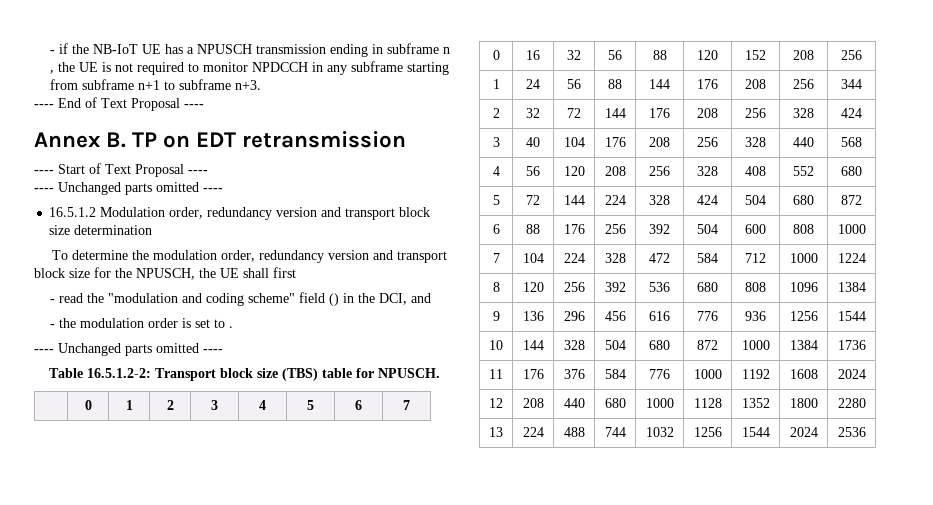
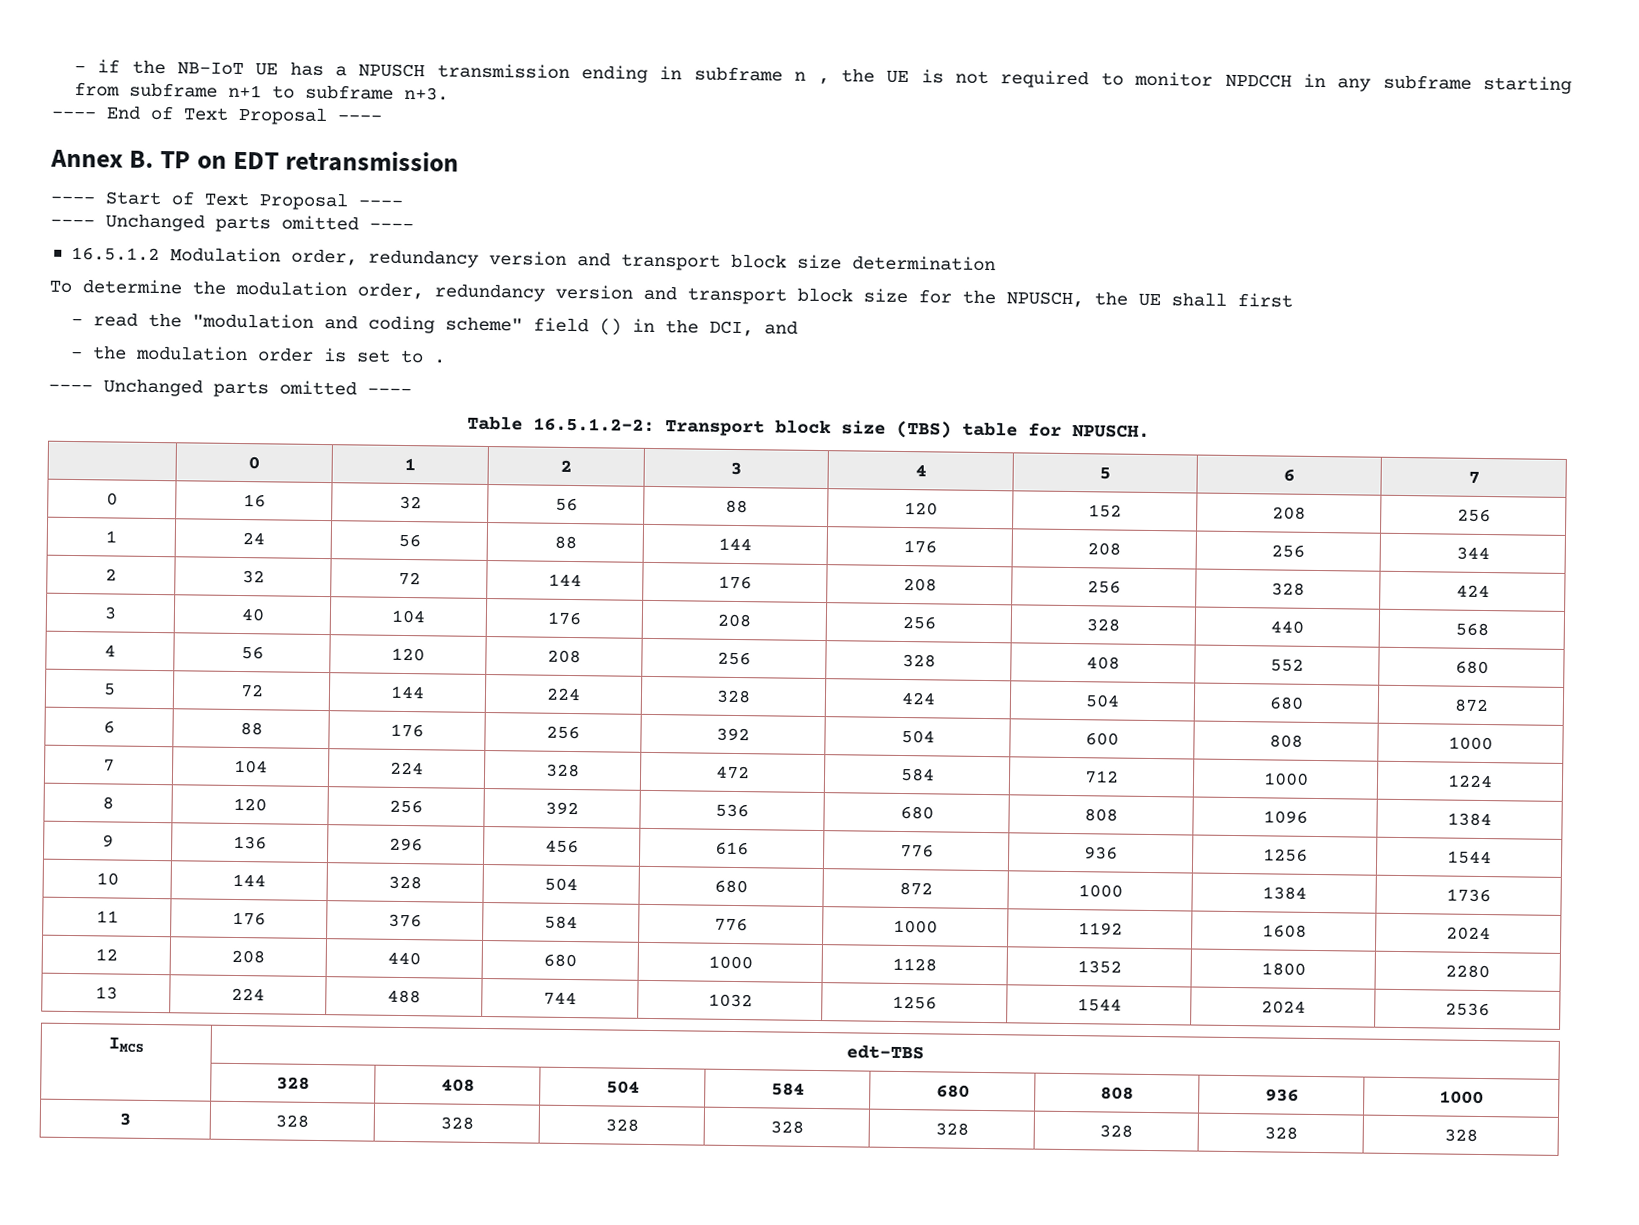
+ IMCS | edt-TBS
+ | 328 | 408 | 504 | 584 | 680 | 808 | 936 | 1000
+ 3 | 328 | 328 | 328 | 328 | 328 | 328 | 328 | 328

